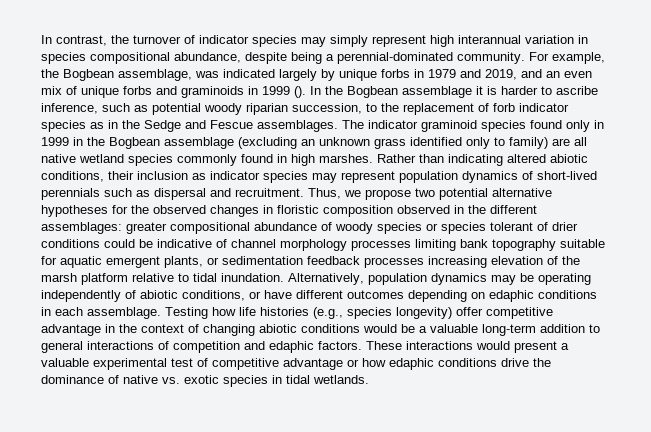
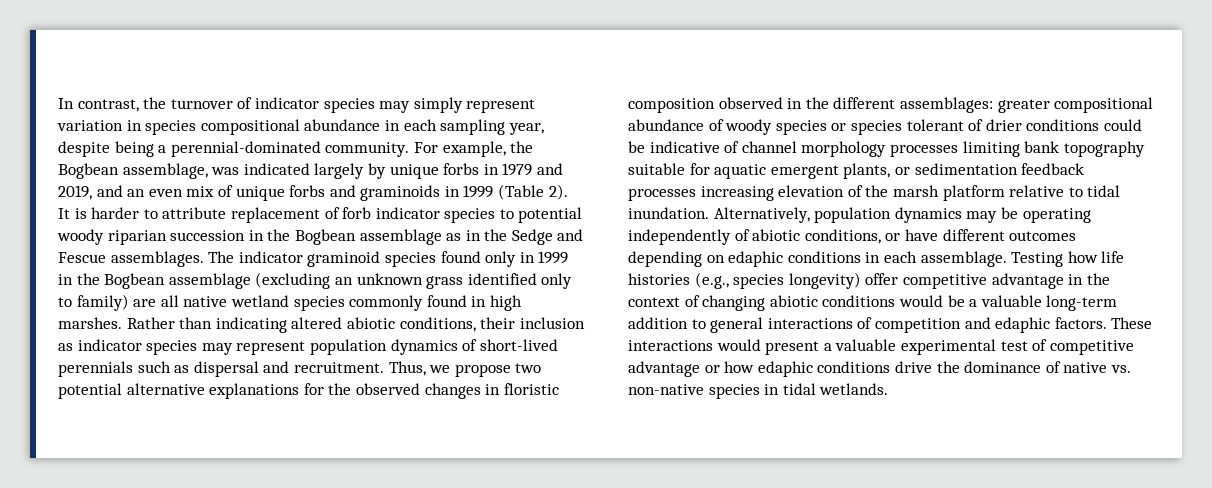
- In contrast, the turnover of indicator species may simply represent high interannual variation in species compositional abundance, despite being a perennial-dominated community.
+ In contrast, the turnover of indicator species may simply represent variation in species compositional abundance in each sampling year, despite being a perennial-dominated community.
- For example, the Bogbean assemblage, was indicated largely by unique forbs in 1979 and 2019, and an even mix of unique forbs and graminoids in 1999 (). In the Bogbean assemblage it is harder to ascribe inference, such as potential woody riparian succession, to the replacement of forb indicator species as in the Sedge and Fescue assemblages.
+ For example, the Bogbean assemblage, was indicated largely by unique forbs in 1979 and 2019, and an even mix of unique forbs and graminoids in 1999 (Table 2). It is harder to attribute replacement of forb indicator species to potential woody riparian succession in the Bogbean assemblage as in the Sedge and Fescue assemblages.
- Thus, we propose two potential alternative hypotheses for the observed changes in floristic composition observed in the different assemblages: greater compositional abundance of woody species or species tolerant of drier conditions could be indicative of channel morphology processes limiting bank topography suitable for aquatic emergent plants, or sedimentation feedback processes increasing elevation of the marsh platform relative to tidal inundation.
+ Thus, we propose two potential alternative explanations for the observed changes in floristic composition observed in the different assemblages: greater compositional abundance of woody species or species tolerant of drier conditions could be indicative of channel morphology processes limiting bank topography suitable for aquatic emergent plants, or sedimentation feedback processes increasing elevation of the marsh platform relative to tidal inundation.
- These interactions would present a valuable experimental test of competitive advantage or how edaphic conditions drive the dominance of native vs. exotic species in tidal wetlands.
+ These interactions would present a valuable experimental test of competitive advantage or how edaphic conditions drive the dominance of native vs. non-native species in tidal wetlands.

